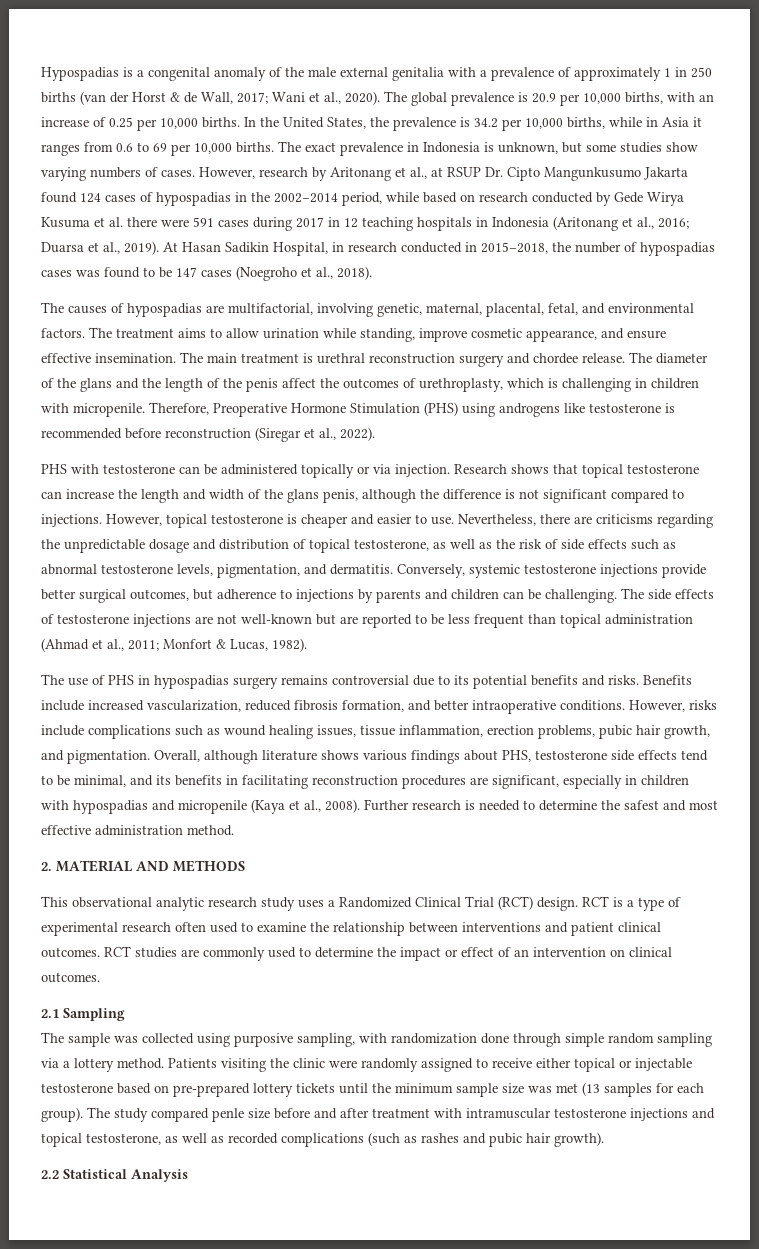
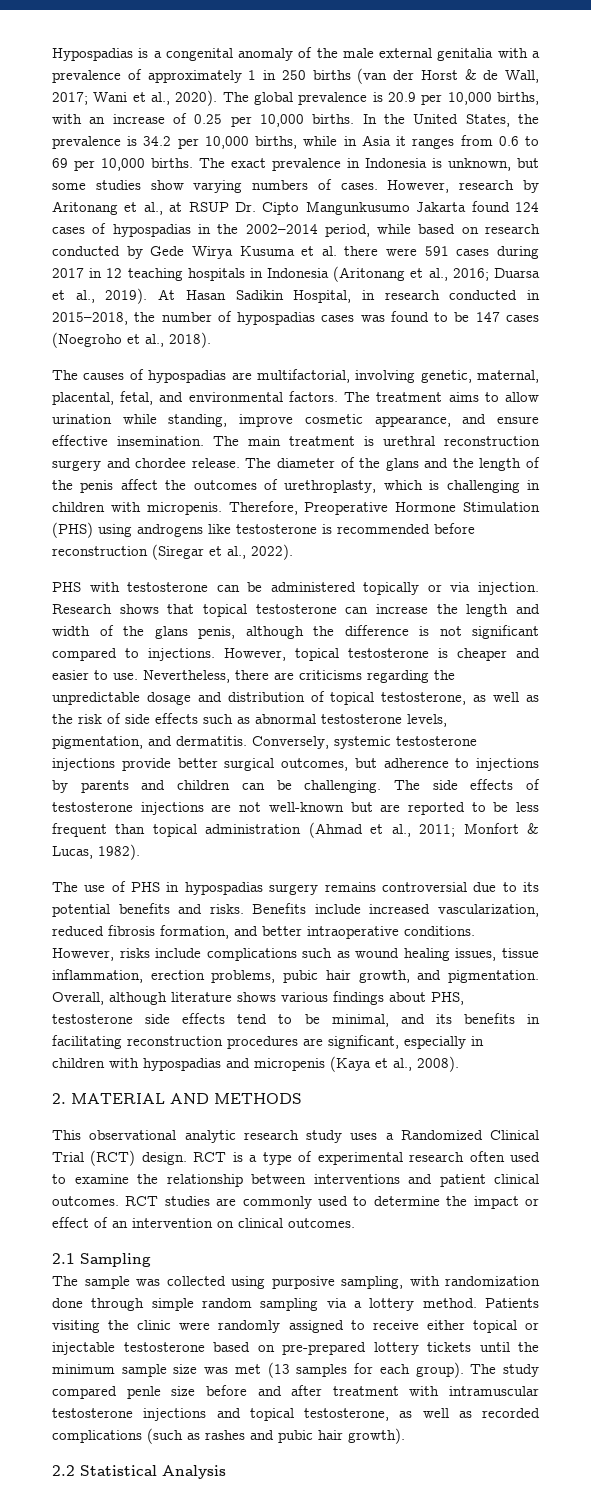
- The diameter of the glans and the length of the penis affect the outcomes of urethroplasty, which is challenging in children with micropenile.
+ The diameter of the glans and the length of the penis affect the outcomes of urethroplasty, which is challenging in children with micropenis.
- Overall, although literature shows various findings about PHS, testosterone side effects tend to be minimal, and its benefits in facilitating reconstruction procedures are significant, especially in children with hypospadias and micropenile (Kaya et al., 2008). Further research is needed to determine the safest and most effective administration method.
+ Overall, although literature shows various findings about PHS, testosterone side effects tend to be minimal, and its benefits in facilitating reconstruction procedures are significant, especially in children with hypospadias and micropenis (Kaya et al., 2008).

